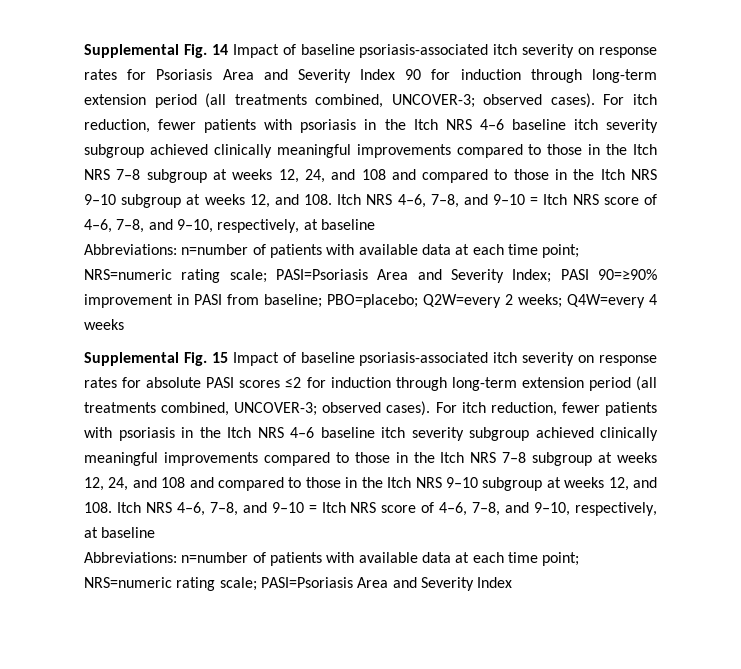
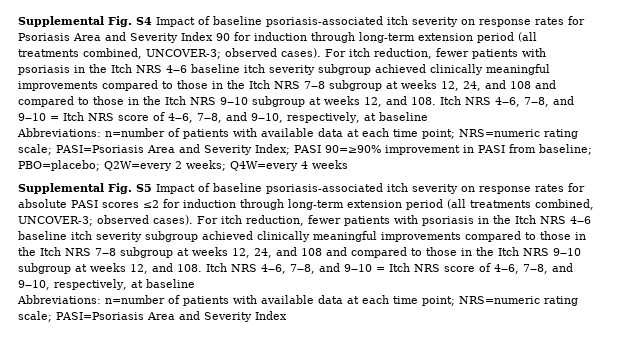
- Supplemental Fig. 14 Impact of baseline psoriasis-associated itch severity on response rates for Psoriasis Area and Severity Index 90 for induction through long-term extension period (all treatments combined, UNCOVER-3; observed cases).
+ Supplemental Fig. S4 Impact of baseline psoriasis-associated itch severity on response rates for Psoriasis Area and Severity Index 90 for induction through long-term extension period (all treatments combined, UNCOVER-3; observed cases).
- Supplemental Fig. 15 Impact of baseline psoriasis-associated itch severity on response rates for absolute PASI scores ≤2 for induction through long-term extension period (all treatments combined, UNCOVER-3; observed cases).
+ Supplemental Fig. S5 Impact of baseline psoriasis-associated itch severity on response rates for absolute PASI scores ≤2 for induction through long-term extension period (all treatments combined, UNCOVER-3; observed cases).

